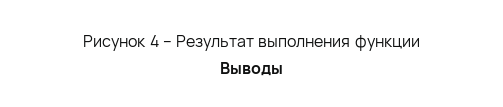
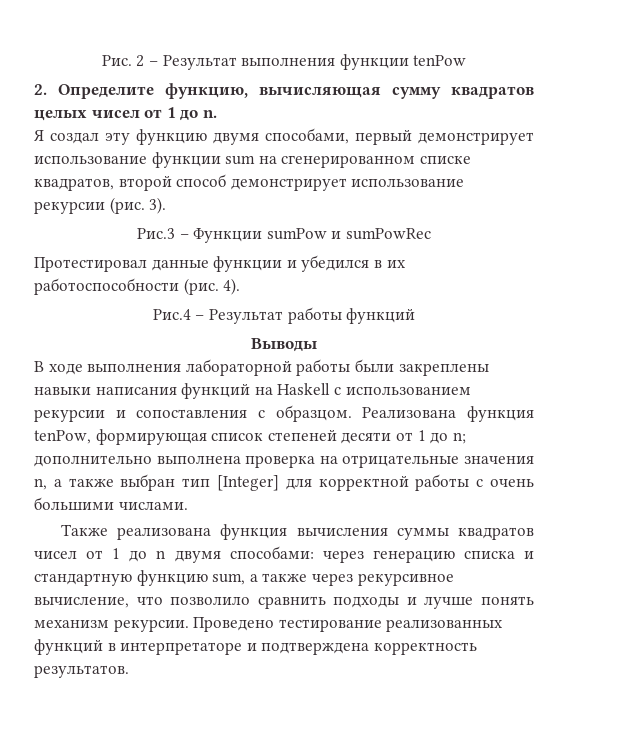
- Рисунок 4 – Результат выполнения функции
+ Рис. 2 – Результат выполнения функции tenPow
+ 2. Определите функцию, вычисляющая сумму квадратов целых чисел от 1 до n.
+ Я создал эту функцию двумя способами, первый демонстрирует использование функции sum на сгенерированном списке квадратов, второй способ демонстрирует использование рекурсии (рис. 3).
+ Рис.3 – Функции sumPow и sumPowRec
+ Протестировал данные функции и убедился в их работоспособности (рис. 4).
+ Рис.4 – Результат работы функций
  Выводы
+ В ходе выполнения лабораторной работы были закреплены навыки написания функций на Haskell с использованием рекурсии и сопоставления с образцом. Реализована функция tenPow, формирующая список степеней десяти от 1 до n; дополнительно выполнена проверка на отрицательные значения n, а также выбран тип [Integer] для корректной работы с очень большими числами.
+ Также реализована функция вычисления суммы квадратов чисел от 1 до n двумя способами: через генерацию списка и стандартную функцию sum, а также через рекурсивное вычисление, что позволило сравнить подходы и лучше понять механизм рекурсии. Проведено тестирование реализованных функций в интерпретаторе и подтверждена корректность результатов.

